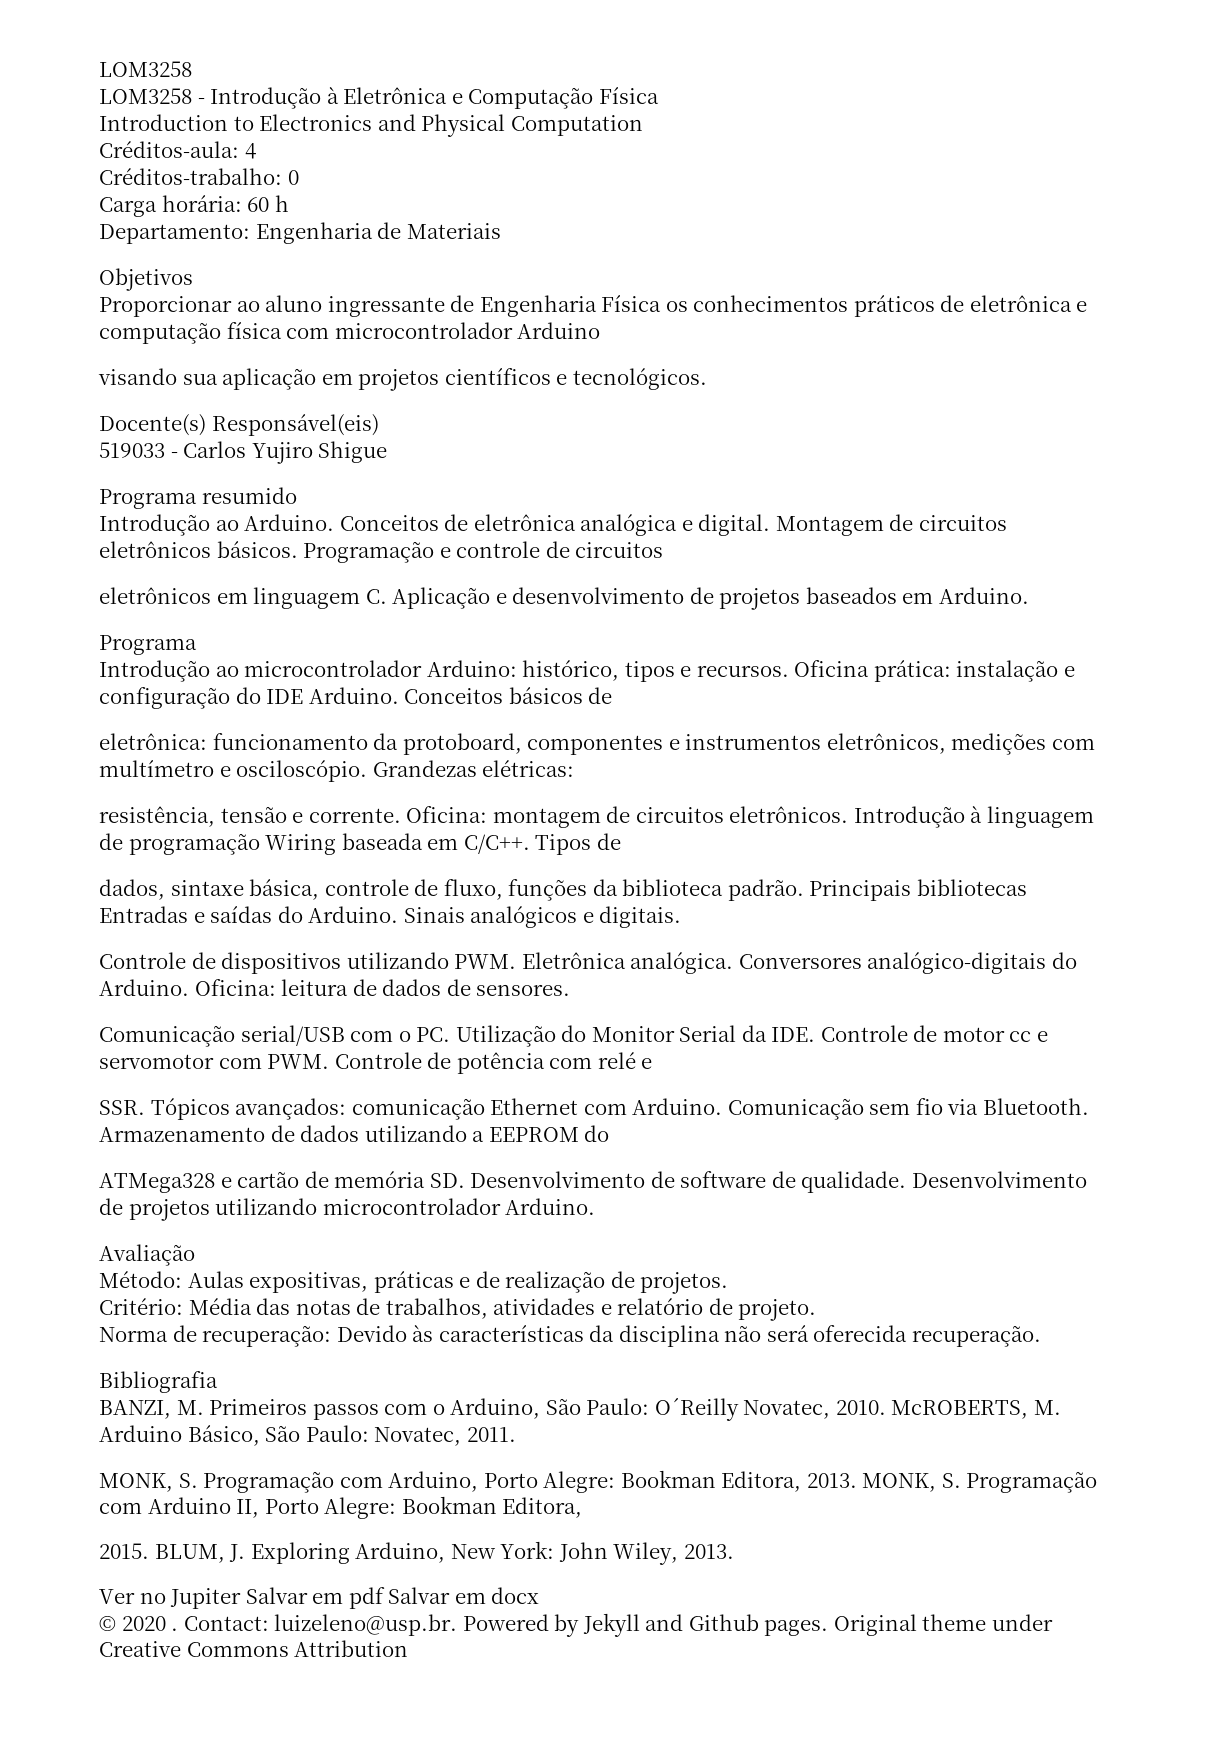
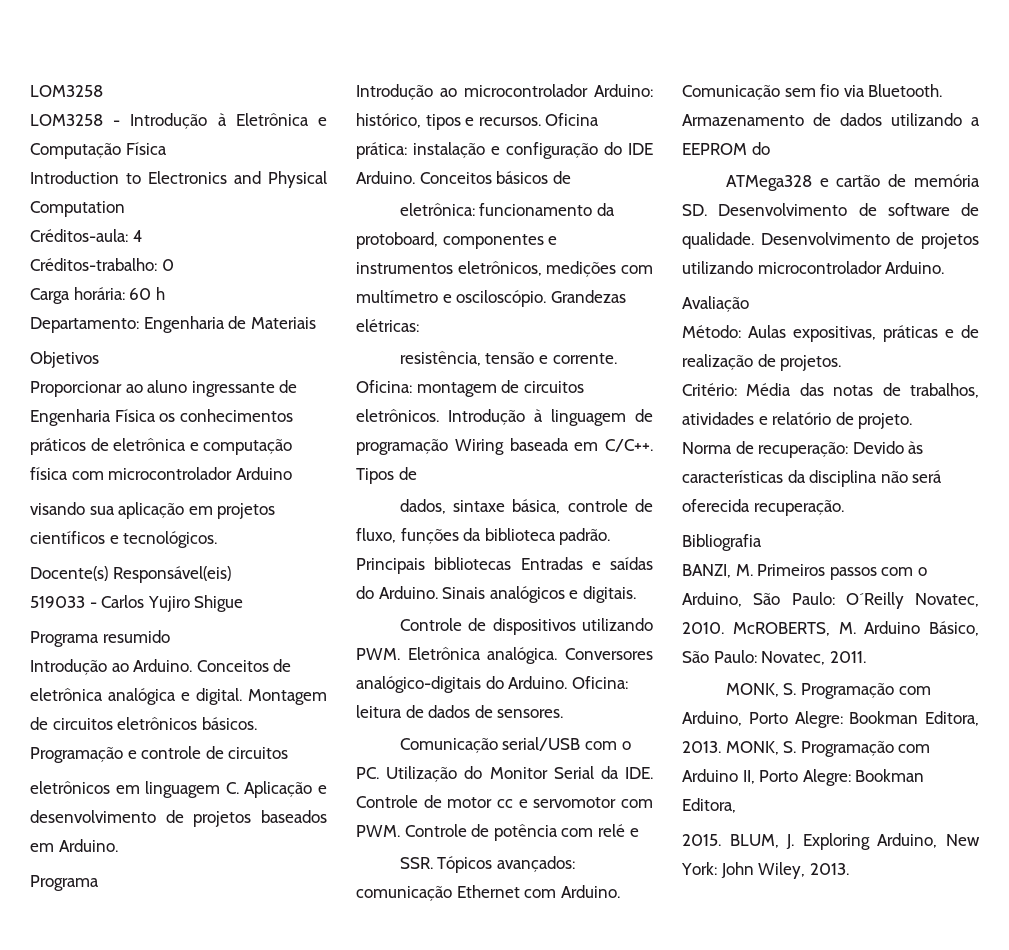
- Ver no Jupiter Salvar em pdf Salvar em docx
- © 2020 . Contact: luizeleno@usp.br. Powered by Jekyll and Github pages. Original theme under Creative Commons Attribution

